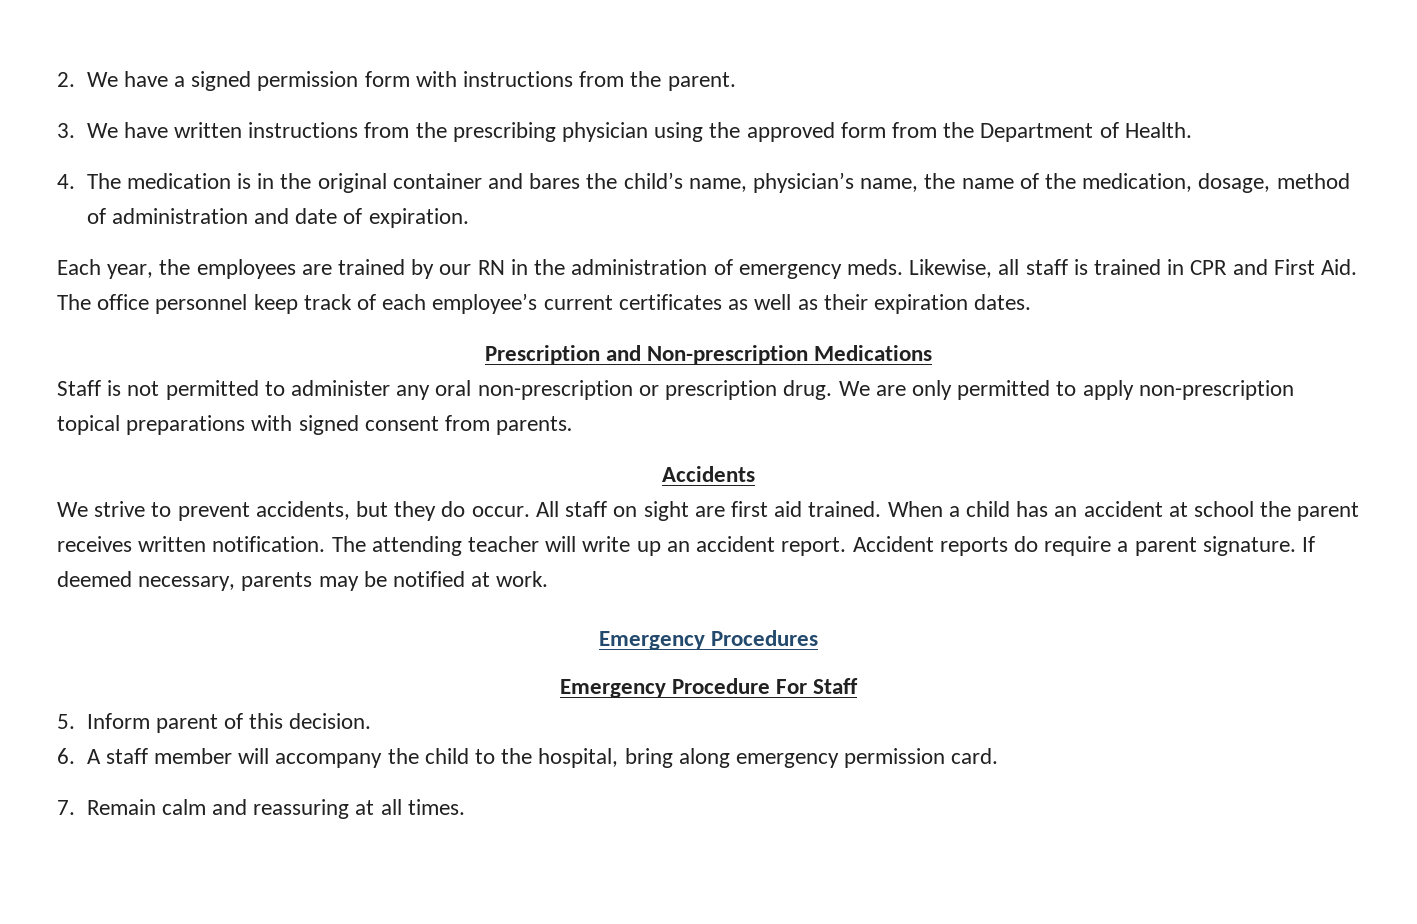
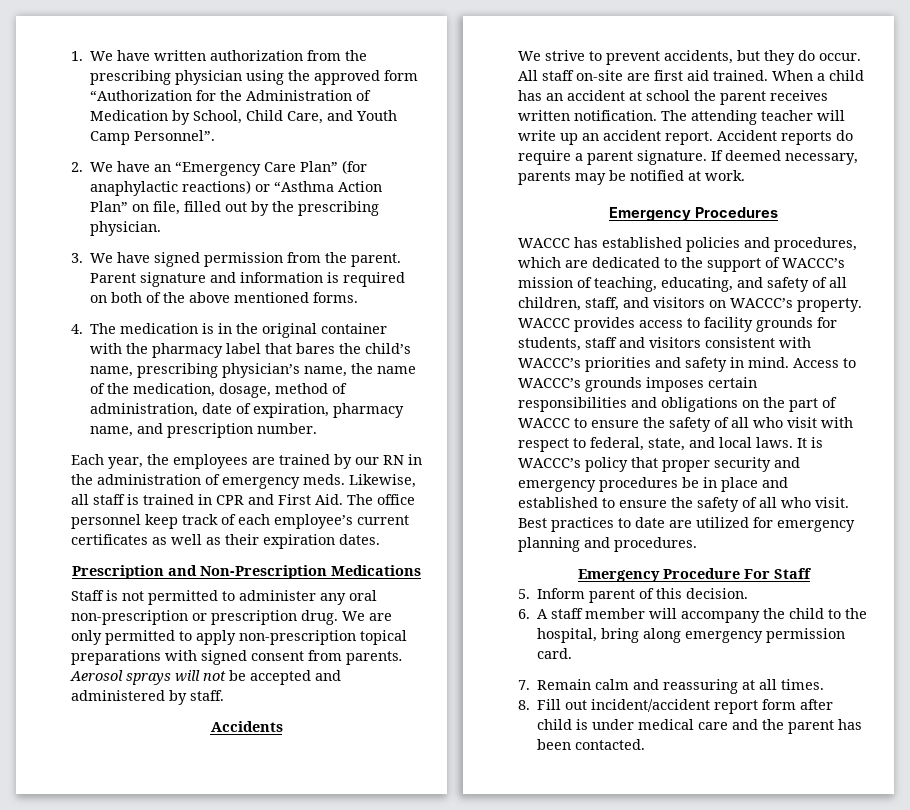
- 2. We have a signed permission form with instructions from the parent.
- 3. We have written instructions from the prescribing physician using the approved form from the Department of Health.
+ 1. We have written authorization from the prescribing physician using the approved form “Authorization for the Administration of Medication by School, Child Care, and Youth Camp Personnel”.
+ 2. We have an “Emergency Care Plan” (for anaphylactic reactions) or “Asthma Action Plan” on file, filled out by the prescribing physician.
+ 3. We have signed permission from the parent. Parent signature and information is required on both of the above mentioned forms.
- 4. The medication is in the original container and bares the child’s name, physician’s name, the name of the medication, dosage, method of administration and date of expiration.
+ 4. The medication is in the original container with the pharmacy label that bares the child’s name, prescribing physician’s name, the name of the medication, dosage, method of administration, date of expiration, pharmacy name, and prescription number.
- Prescription and Non-prescription Medications
+ Prescription and Non-Prescription Medications
+ Aerosol sprays will not be accepted and administered by staff.
- All staff on sight are first aid trained.
+ All staff on-site are first aid trained.
+ WACCC has established policies and procedures, which are dedicated to the support of WACCC’s mission of teaching, educating, and safety of all children, staff, and visitors on WACCC’s property. WACCC provides access to facility grounds for students, staff and visitors consistent with WACCC’s priorities and safety in mind. Access to WACCC’s grounds imposes certain responsibilities and obligations on the part of WACCC to ensure the safety of all who visit with respect to federal, state, and local laws. It is WACCC’s policy that proper security and emergency procedures be in place and established to ensure the safety of all who visit. Best practices to date are utilized for emergency planning and procedures.
+ 8. Fill out incident/accident report form after child is under medical care and the parent has been contacted.

